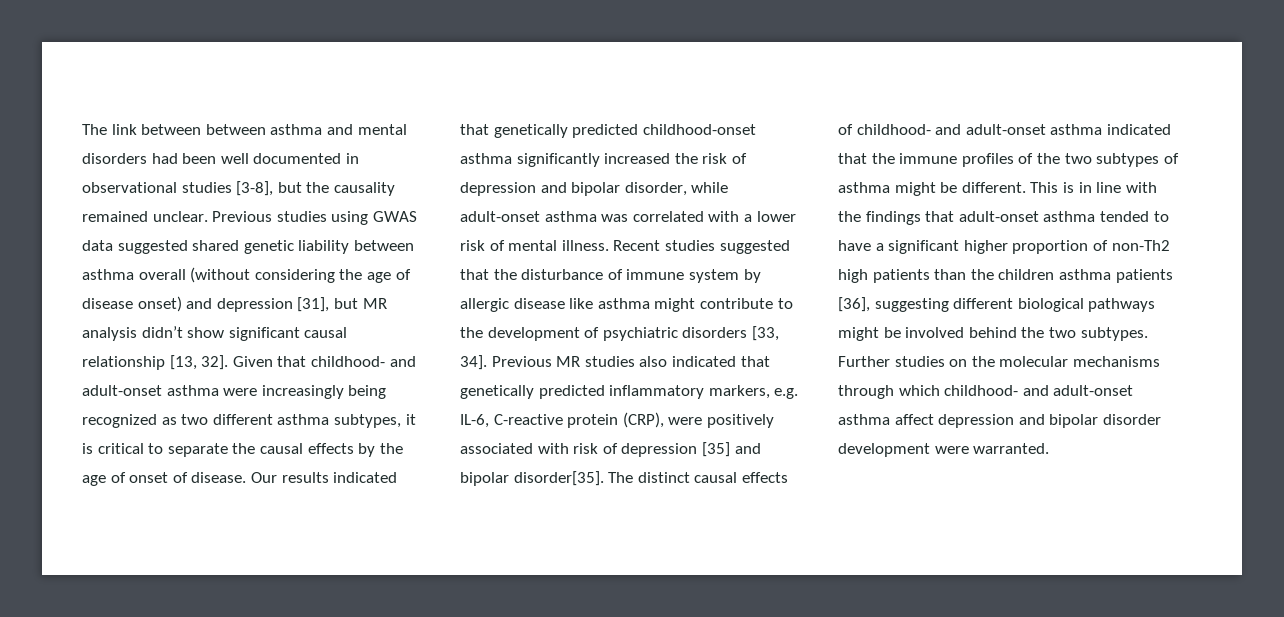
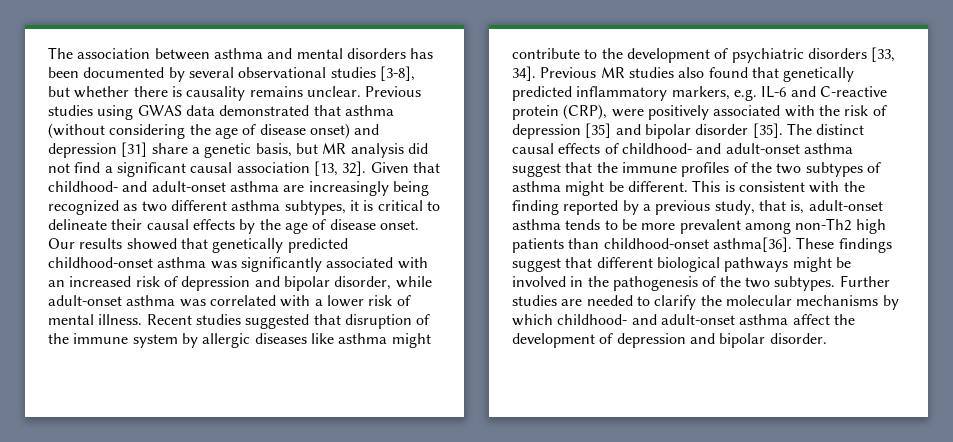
- The link between between asthma and mental disorders had been well documented in observational studies [3-8], but the causality remained unclear.
+ The association between asthma and mental disorders has been documented by several observational studies [3-8], but whether there is causality remains unclear.
- Previous studies using GWAS data suggested shared genetic liability between asthma overall (without considering the age of disease onset) and depression [31], but MR analysis didn’t show significant causal relationship [13, 32].
+ Previous studies using GWAS data demonstrated that asthma (without considering the age of disease onset) and depression [31] share a genetic basis, but MR analysis did not find a significant causal association [13, 32].
- Given that childhood- and adult-onset asthma were increasingly being recognized as two different asthma subtypes, it is critical to separate the causal effects by the age of onset of disease.
+ Given that childhood- and adult-onset asthma are increasingly being recognized as two different asthma subtypes, it is critical to delineate their causal effects by the age of disease onset.
- Our results indicated that genetically predicted childhood-onset asthma significantly increased the risk of depression and bipolar disorder, while adult-onset asthma was correlated with a lower risk of mental illness.
+ Our results showed that genetically predicted childhood-onset asthma was significantly associated with an increased risk of depression and bipolar disorder, while adult-onset asthma was correlated with a lower risk of mental illness.
- Recent studies suggested that the disturbance of immune system by allergic disease like asthma might contribute to the development of psychiatric disorders [33, 34].
+ Recent studies suggested that disruption of the immune system by allergic diseases like asthma might contribute to the development of psychiatric disorders [33, 34].
- Previous MR studies also indicated that genetically predicted inflammatory markers, e.g. IL-6, C-reactive protein (CRP), were positively associated with risk of depression [35] and bipolar disorder[35].
+ Previous MR studies also found that genetically predicted inflammatory markers, e.g. IL-6 and C-reactive protein (CRP), were positively associated with the risk of depression [35] and bipolar disorder [35].
- The distinct causal effects of childhood- and adult-onset asthma indicated that the immune profiles of the two subtypes of asthma might be different.
+ The distinct causal effects of childhood- and adult-onset asthma suggest that the immune profiles of the two subtypes of asthma might be different.
- This is in line with the findings that adult-onset asthma tended to have a significant higher proportion of non-Th2 high patients than the children asthma patients [36], suggesting different biological pathways might be involved behind the two subtypes.
+ This is consistent with the finding reported by a previous study, that is, adult-onset asthma tends to be more prevalent among non-Th2 high patients than childhood-onset asthma[36]. These findings suggest that different biological pathways might be involved in the pathogenesis of the two subtypes.
- Further studies on the molecular mechanisms through which childhood- and adult-onset asthma affect depression and bipolar disorder development were warranted.
+ Further studies are needed to clarify the molecular mechanisms by which childhood- and adult-onset asthma affect the development of depression and bipolar disorder.

